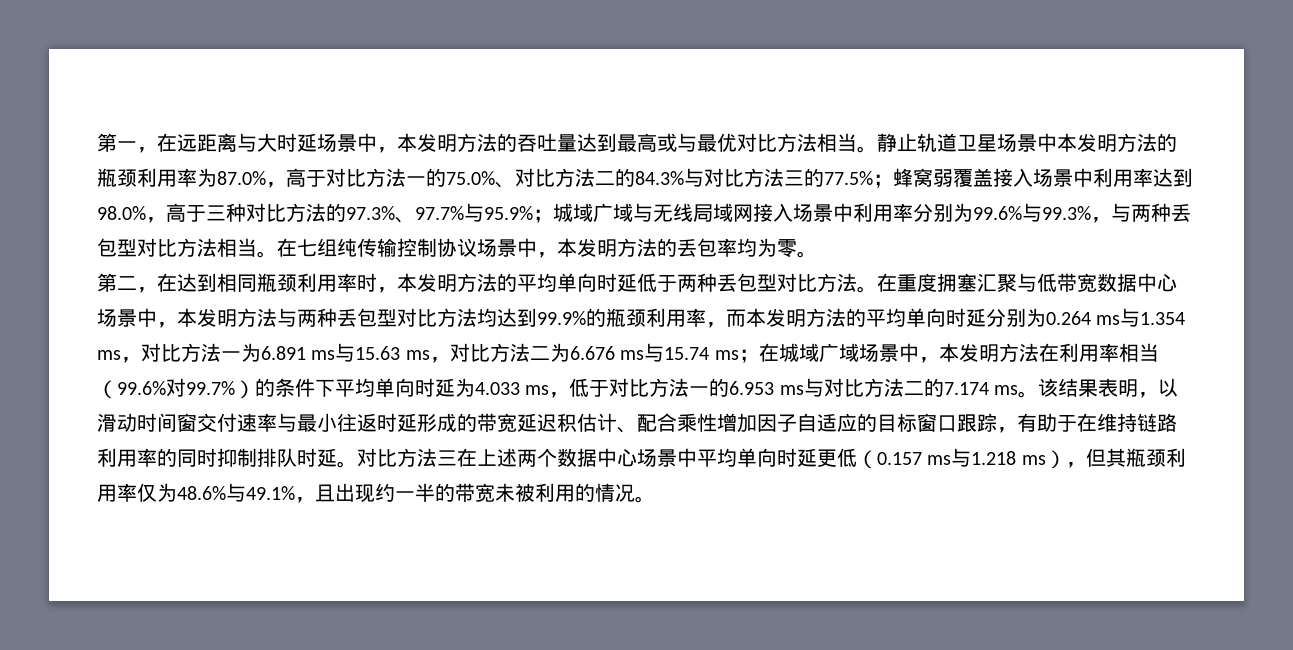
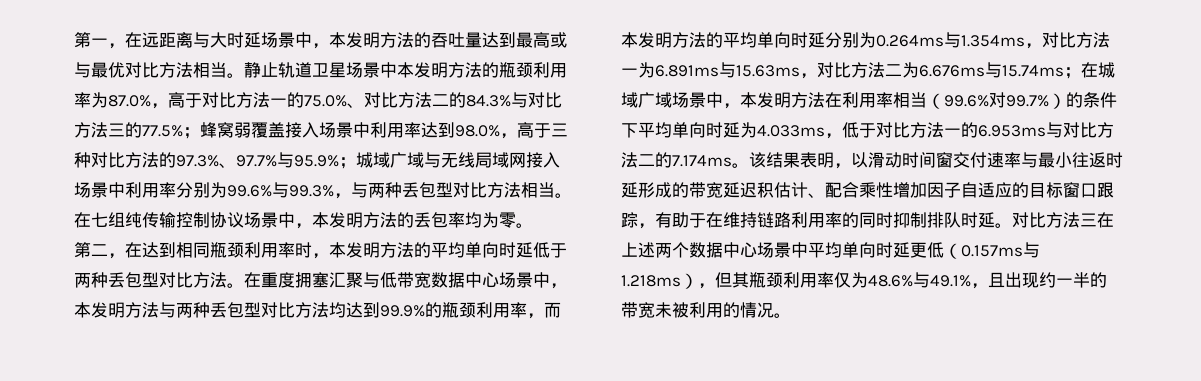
- 在重度拥塞汇聚与低带宽数据中心场景中，本发明方法与两种丢包型对比方法均达到99.9%的瓶颈利用率，而本发明方法的平均单向时延分别为0.264 ms与1.354 ms，对比方法一为6.891 ms与15.63 ms，对比方法二为6.676 ms与15.74 ms；在城域广域场景中，本发明方法在利用率相当（99.6%对99.7%）的条件下平均单向时延为4.033 ms，低于对比方法一的6.953 ms与对比方法二的7.174 ms。
+ 在重度拥塞汇聚与低带宽数据中心场景中，本发明方法与两种丢包型对比方法均达到99.9%的瓶颈利用率，而本发明方法的平均单向时延分别为0.264ms与1.354ms，对比方法一为6.891ms与15.63ms，对比方法二为6.676ms与15.74ms；在城域广域场景中，本发明方法在利用率相当（99.6%对99.7%）的条件下平均单向时延为4.033ms，低于对比方法一的6.953ms与对比方法二的7.174ms。
- 对比方法三在上述两个数据中心场景中平均单向时延更低（0.157 ms与1.218 ms），但其瓶颈利用率仅为48.6%与49.1%，且出现约一半的带宽未被利用的情况。
+ 对比方法三在上述两个数据中心场景中平均单向时延更低（0.157ms与1.218ms），但其瓶颈利用率仅为48.6%与49.1%，且出现约一半的带宽未被利用的情况。

